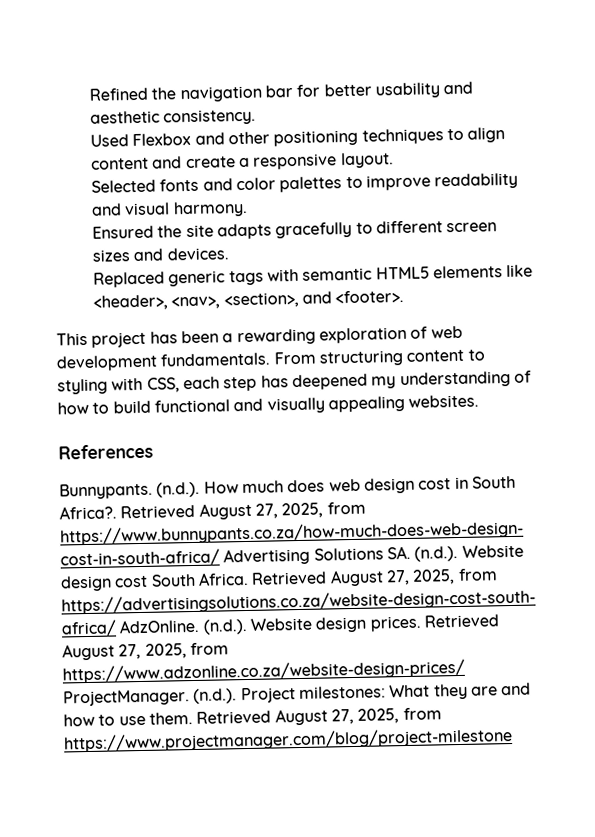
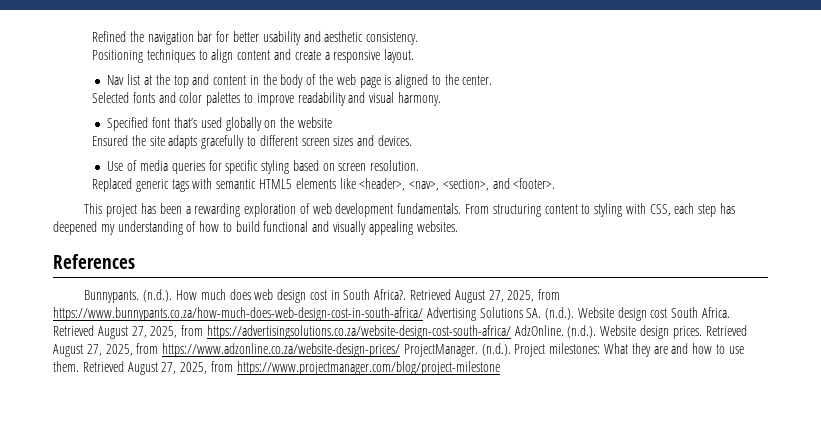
- Used Flexbox and other positioning techniques to align content and create a responsive layout.
+ Positioning techniques to align content and create a responsive layout.
+ Nav list at the top and content in the body of the web page is aligned to the center.
+ Specified font that’s used globally on the website
+ Use of media queries for specific styling based on screen resolution.

